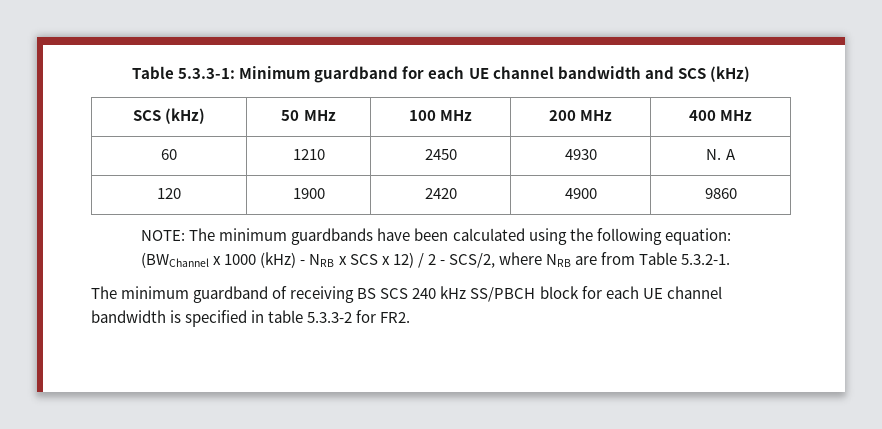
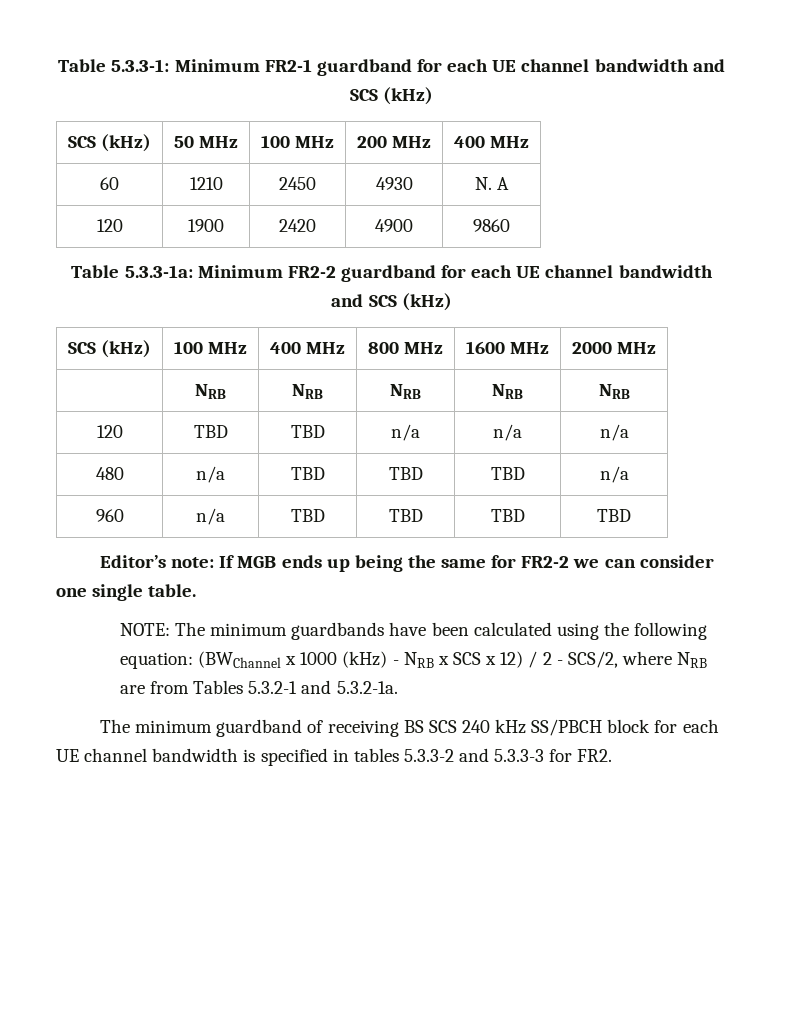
- Table 5.3.3-1: Minimum guardband for each UE channel bandwidth and SCS (kHz)
+ Table 5.3.3-1: Minimum FR2-1 guardband for each UE channel bandwidth and SCS (kHz)
+ Table 5.3.3-1a: Minimum FR2-2 guardband for each UE channel bandwidth and SCS (kHz)
+ SCS (kHz) | 100 MHz | 400 MHz | 800 MHz | 1600 MHz | 2000 MHz
+ | NRB | NRB | NRB | NRB | NRB
+ 120 | TBD | TBD | n/a | n/a | n/a
+ 480 | n/a | TBD | TBD | TBD | n/a
+ 960 | n/a | TBD | TBD | TBD | TBD
+ Editor’s note: If MGB ends up being the same for FR2-2 we can consider one single table.
- NOTE: The minimum guardbands have been calculated using the following equation: (BWChannel x 1000 (kHz) - NRB x SCS x 12) / 2 - SCS/2, where NRB are from Table 5.3.2-1.
+ NOTE: The minimum guardbands have been calculated using the following equation: (BWChannel x 1000 (kHz) - NRB x SCS x 12) / 2 - SCS/2, where NRB are from Tables 5.3.2-1 and 5.3.2-1a.
- The minimum guardband of receiving BS SCS 240 kHz SS/PBCH block for each UE channel bandwidth is specified in table 5.3.3-2 for FR2.
+ The minimum guardband of receiving BS SCS 240 kHz SS/PBCH block for each UE channel bandwidth is specified in tables 5.3.3-2 and 5.3.3-3 for FR2.

